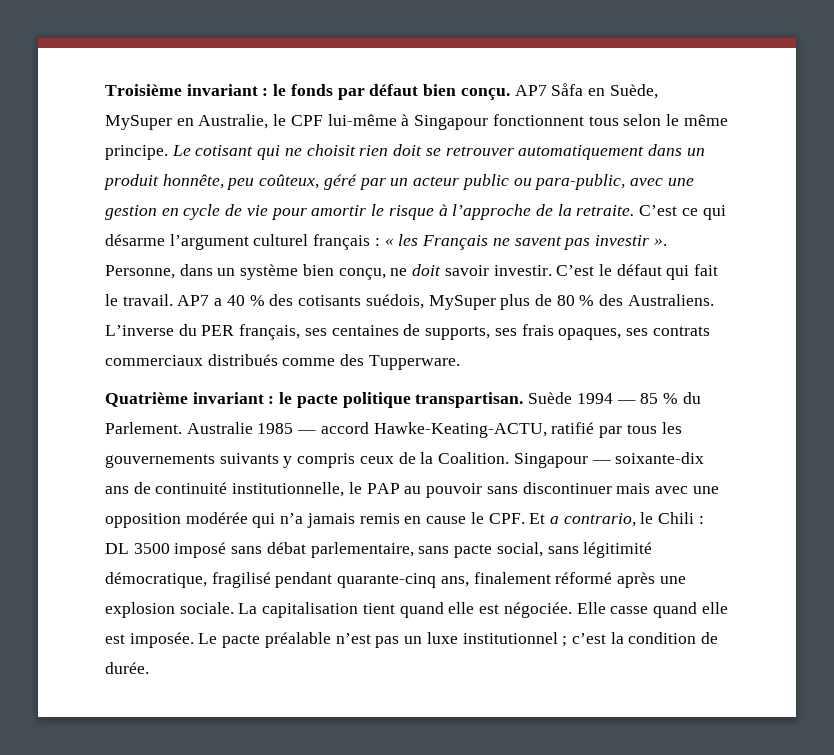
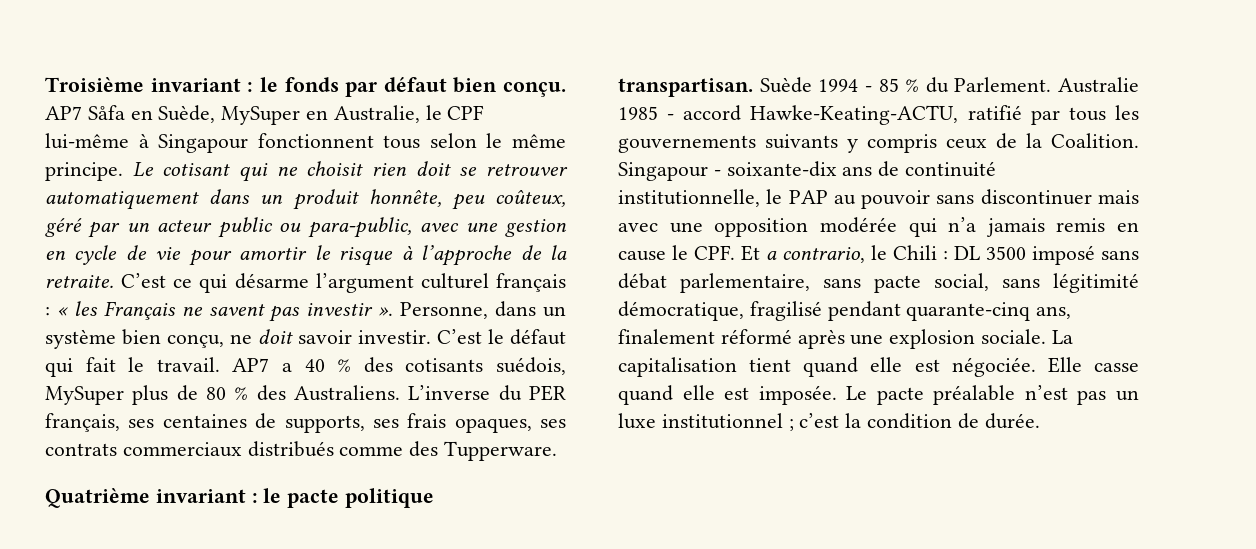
- Suède 1994 — 85 % du Parlement.
+ Suède 1994 - 85 % du Parlement.
- Australie 1985 — accord Hawke-Keating-ACTU, ratifié par tous les gouvernements suivants y compris ceux de la Coalition.
+ Australie 1985 - accord Hawke-Keating-ACTU, ratifié par tous les gouvernements suivants y compris ceux de la Coalition.
- Singapour — soixante-dix ans de continuité institutionnelle, le PAP au pouvoir sans discontinuer mais avec une opposition modérée qui n’a jamais remis en cause le CPF. Et a contrario, le Chili : DL 3500 imposé sans débat parlementaire, sans pacte social, sans légitimité démocratique, fragilisé pendant quarante-cinq ans, finalement réformé après une explosion sociale.
+ Singapour - soixante-dix ans de continuité institutionnelle, le PAP au pouvoir sans discontinuer mais avec une opposition modérée qui n’a jamais remis en cause le CPF. Et a contrario, le Chili : DL 3500 imposé sans débat parlementaire, sans pacte social, sans légitimité démocratique, fragilisé pendant quarante-cinq ans, finalement réformé après une explosion sociale.

